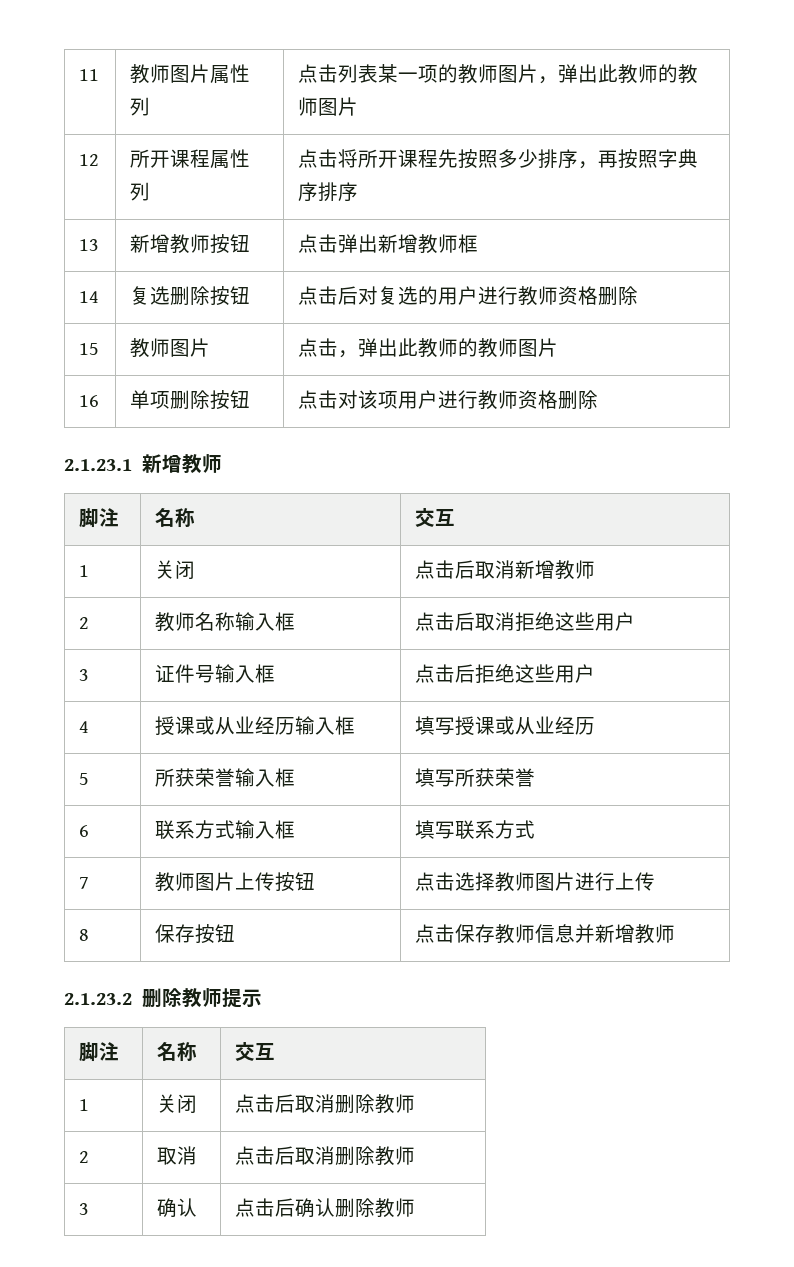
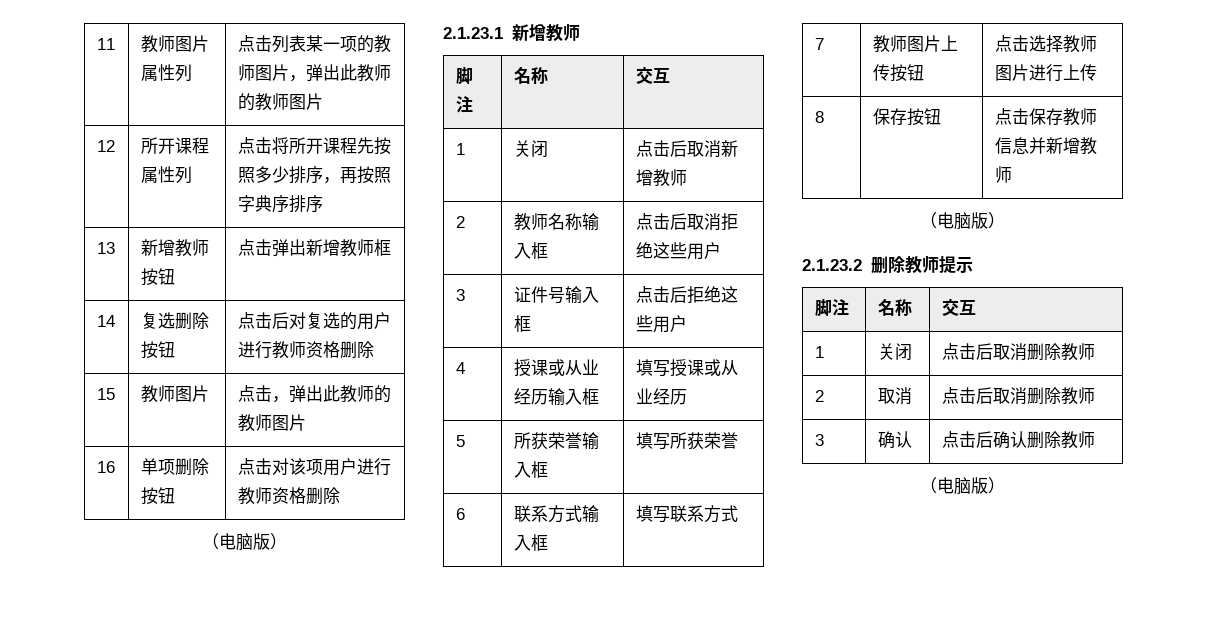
  16 | 单项删除按钮 | 点击对该项用户进行教师资格删除
+ （电脑版）
  8 | 保存按钮 | 点击保存教师信息并新增教师
+ （电脑版）
  3 | 确认 | 点击后确认删除教师
+ （电脑版）

